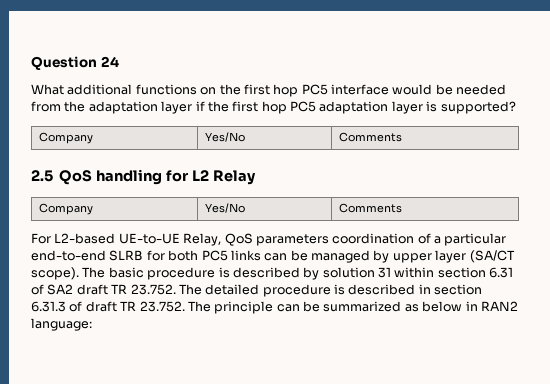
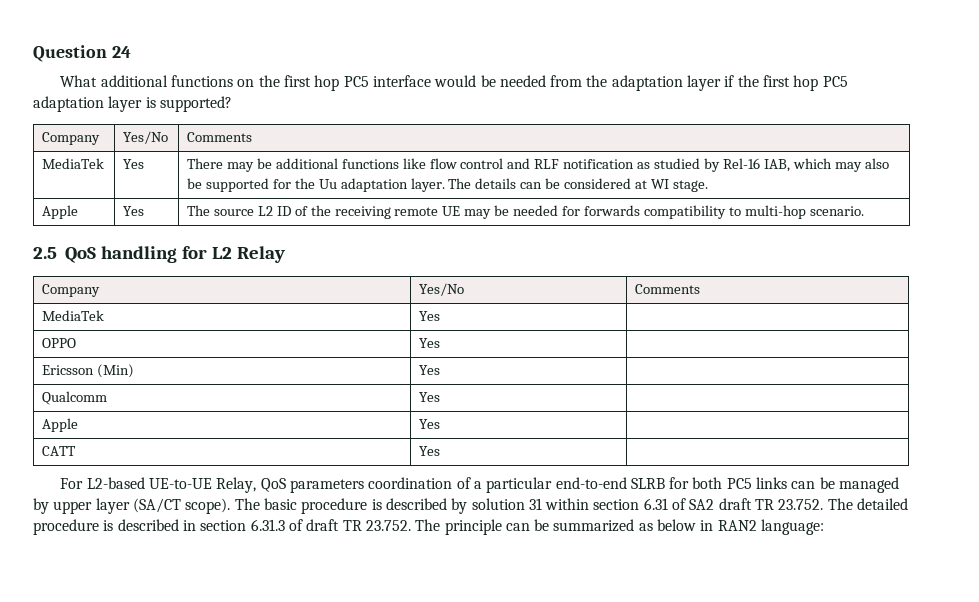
+ MediaTek | Yes | There may be additional functions like flow control and RLF notification as studied by Rel-16 IAB, which may also be supported for the Uu adaptation layer. The details can be considered at WI stage.
+ Apple | Yes | The source L2 ID of the receiving remote UE may be needed for forwards compatibility to multi-hop scenario.
  2.5 QoS handling for L2 Relay
  Company | Yes/No | Comments
+ MediaTek | Yes |
+ OPPO | Yes |
+ Ericsson (Min) | Yes |
+ Qualcomm | Yes |
+ Apple | Yes |
+ CATT | Yes |

